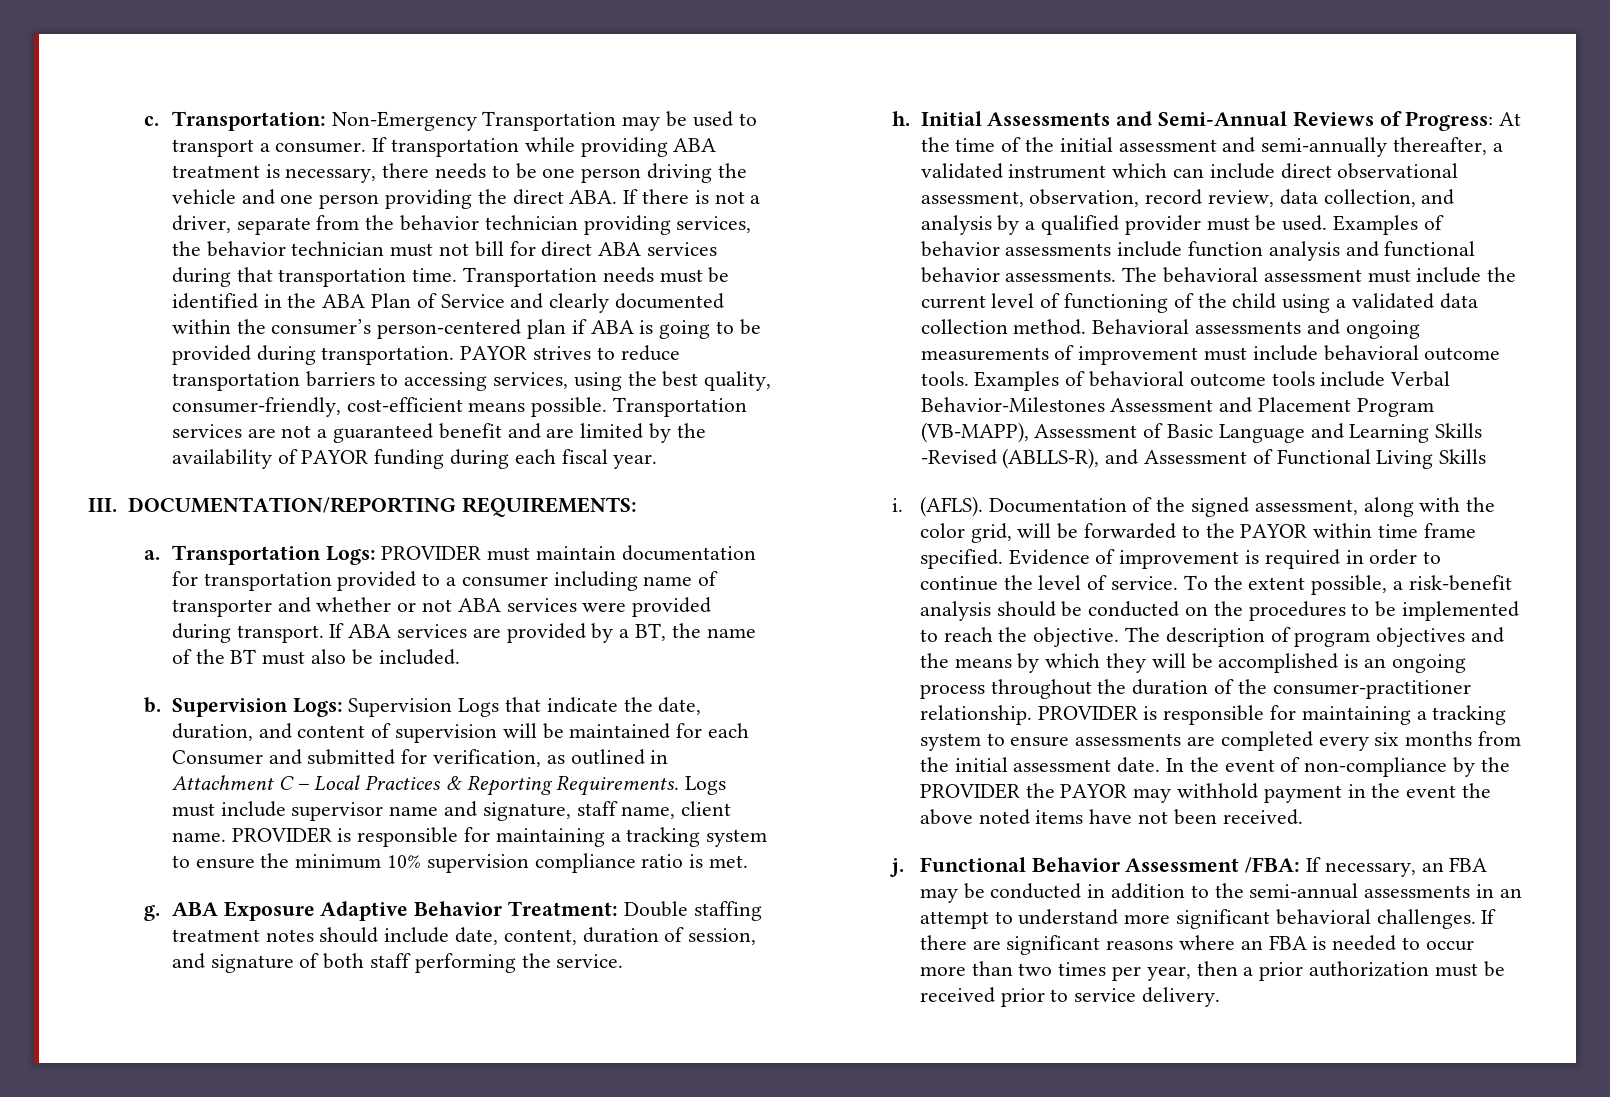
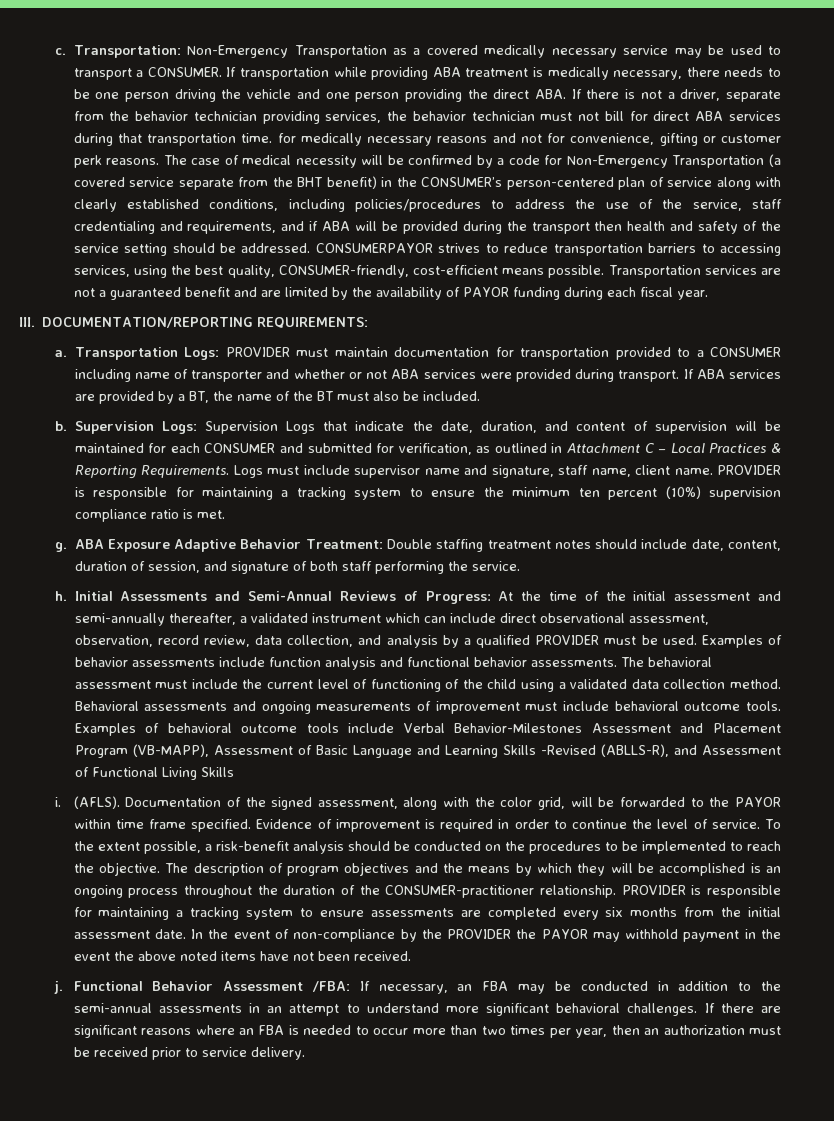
- Transportation: Non-Emergency Transportation may be used to transport a consumer.
+ Transportation: Non-Emergency Transportation as a covered medically necessary service may be used to transport a CONSUMER.
- If transportation while providing ABA treatment is necessary, there needs to be one person driving the vehicle and one person providing the direct ABA. If there is not a driver, separate from the behavior technician providing services, the behavior technician must not bill for direct ABA services during that transportation time. Transportation needs must be identified in the ABA Plan of Service and clearly documented within the consumer’s person-centered plan if ABA is going to be provided during transportation. PAYOR strives to reduce transportation barriers to accessing services, using the best quality, consumer-friendly, cost-efficient means possible.
+ If transportation while providing ABA treatment is medically necessary, there needs to be one person driving the vehicle and one person providing the direct ABA. If there is not a driver, separate from the behavior technician providing services, the behavior technician must not bill for direct ABA services during that transportation time. for medically necessary reasons and not for convenience, gifting or customer perk reasons. The case of medical necessity will be confirmed by a code for Non-Emergency Transportation (a covered service separate from the BHT benefit) in the CONSUMER’s person-centered plan of service along with clearly established conditions, including policies/procedures to address the use of the service, staff credentialing and requirements, and if ABA will be provided during the transport then health and safety of the service setting should be addressed. CONSUMERPAYOR strives to reduce transportation barriers to accessing services, using the best quality, CONSUMER-friendly, cost-efficient means possible.
- Transportation Logs: PROVIDER must maintain documentation for transportation provided to a consumer including name of transporter and whether or not ABA services were provided during transport.
+ Transportation Logs: PROVIDER must maintain documentation for transportation provided to a CONSUMER including name of transporter and whether or not ABA services were provided during transport.
- Supervision Logs: Supervision Logs that indicate the date, duration, and content of supervision will be maintained for each Consumer and submitted for verification, as outlined in Attachment C – Local Practices & Reporting Requirements.
+ Supervision Logs: Supervision Logs that indicate the date, duration, and content of supervision will be maintained for each CONSUMER and submitted for verification, as outlined in Attachment C – Local Practices & Reporting Requirements.
- PROVIDER is responsible for maintaining a tracking system to ensure the minimum 10% supervision compliance ratio is met.
+ PROVIDER is responsible for maintaining a tracking system to ensure the minimum ten percent (10%) supervision compliance ratio is met.
- Initial Assessments and Semi-Annual Reviews of Progress: At the time of the initial assessment and semi-annually thereafter, a validated instrument which can include direct observational assessment, observation, record review, data collection, and analysis by a qualified provider must be used.
+ Initial Assessments and Semi-Annual Reviews of Progress: At the time of the initial assessment and semi-annually thereafter, a validated instrument which can include direct observational assessment, observation, record review, data collection, and analysis by a qualified PROVIDER must be used.
- The description of program objectives and the means by which they will be accomplished is an ongoing process throughout the duration of the consumer-practitioner relationship.
+ The description of program objectives and the means by which they will be accomplished is an ongoing process throughout the duration of the CONSUMER-practitioner relationship.
- If there are significant reasons where an FBA is needed to occur more than two times per year, then a prior authorization must be received prior to service delivery.
+ If there are significant reasons where an FBA is needed to occur more than two times per year, then an authorization must be received prior to service delivery.

